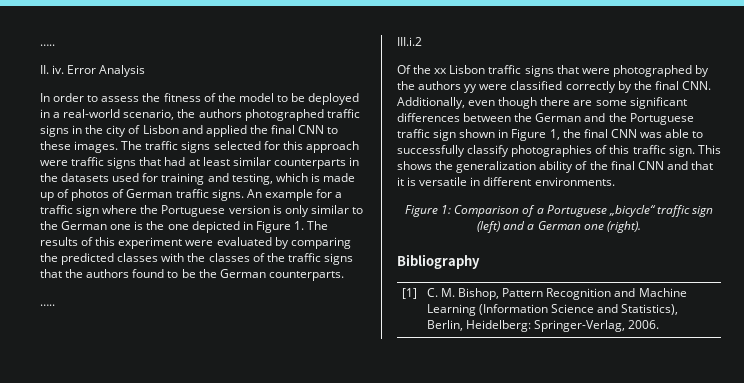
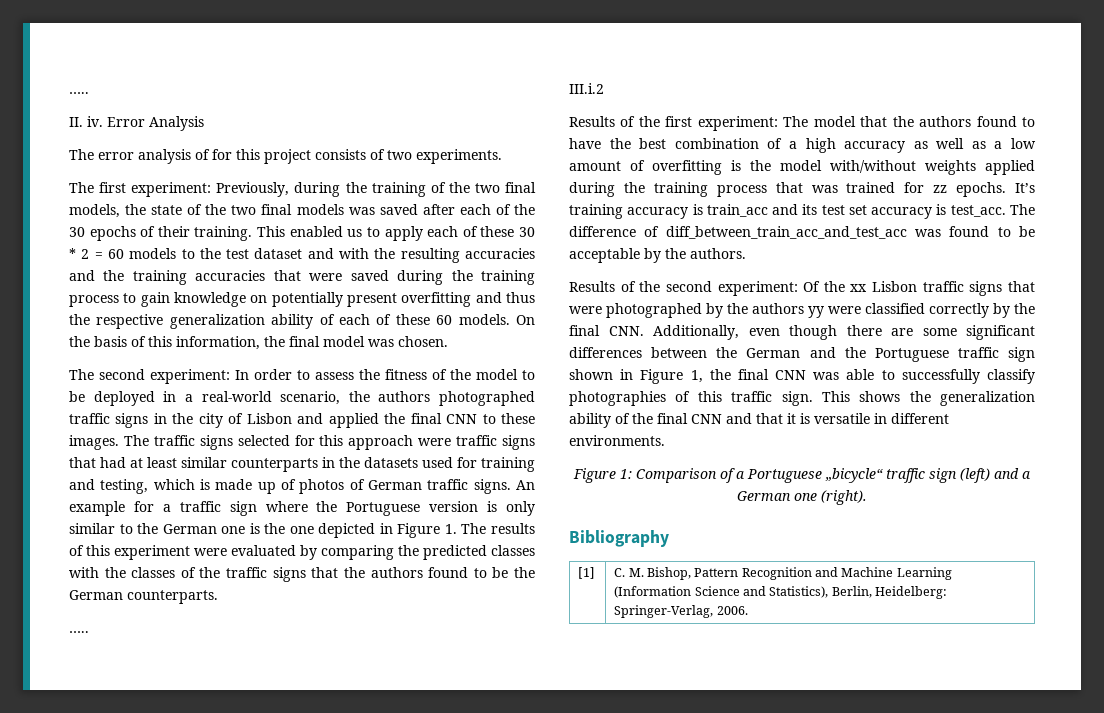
- In order to assess the fitness of the model to be deployed in a real-world scenario, the authors photographed traffic signs in the city of Lisbon and applied the final CNN to these images.
+ The error analysis of for this project consists of two experiments.
+ The first experiment: Previously, during the training of the two final models, the state of the two final models was saved after each of the 30 epochs of their training. This enabled us to apply each of these 30 * 2 = 60 models to the test dataset and with the resulting accuracies and the training accuracies that were saved during the training process to gain knowledge on potentially present overfitting and thus the respective generalization ability of each of these 60 models. On the basis of this information, the final model was chosen.
+ The second experiment: In order to assess the fitness of the model to be deployed in a real-world scenario, the authors photographed traffic signs in the city of Lisbon and applied the final CNN to these images.
- Of the xx Lisbon traffic signs that were photographed by the authors yy were classified correctly by the final CNN. Additionally, even though there are some significant differences between the German and the Portuguese traffic sign shown in Figure 1, the final CNN was able to successfully classify photographies of this traffic sign.
+ Results of the first experiment: The model that the authors found to have the best combination of a high accuracy as well as a low amount of overfitting is the model with/without weights applied during the training process that was trained for zz epochs. It’s training accuracy is train_acc and its test set accuracy is test_acc. The difference of diff_between_train_acc_and_test_acc was found to be acceptable by the authors.
+ Results of the second experiment: Of the xx Lisbon traffic signs that were photographed by the authors yy were classified correctly by the final CNN. Additionally, even though there are some significant differences between the German and the Portuguese traffic sign shown in Figure 1, the final CNN was able to successfully classify photographies of this traffic sign.

